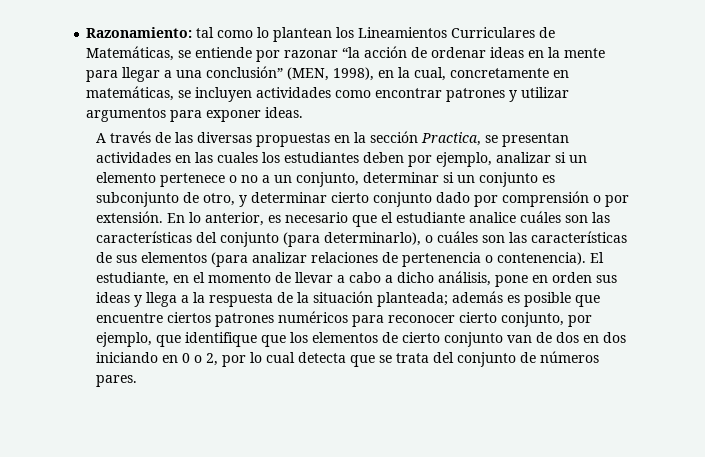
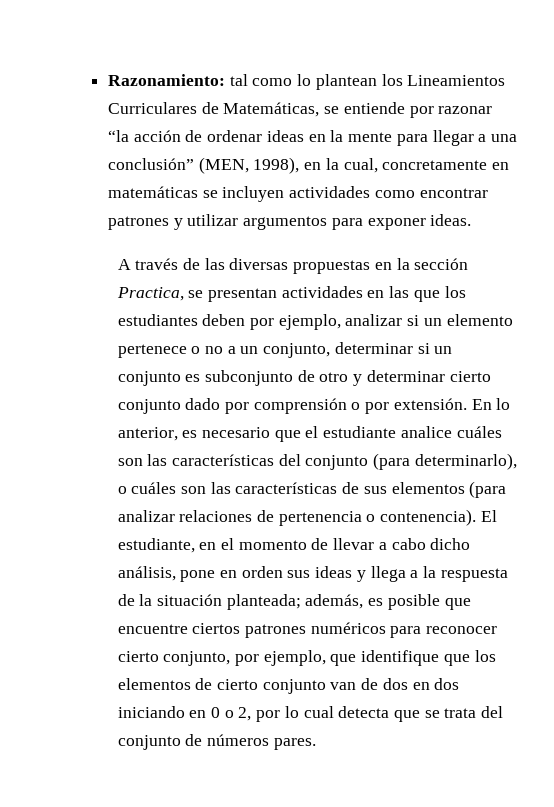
- Razonamiento: tal como lo plantean los Lineamientos Curriculares de Matemáticas, se entiende por razonar “la acción de ordenar ideas en la mente para llegar a una conclusión” (MEN, 1998), en la cual, concretamente en matemáticas, se incluyen actividades como encontrar patrones y utilizar argumentos para exponer ideas.
+ Razonamiento: tal como lo plantean los Lineamientos Curriculares de Matemáticas, se entiende por razonar “la acción de ordenar ideas en la mente para llegar a una conclusión” (MEN, 1998), en la cual, concretamente en matemáticas se incluyen actividades como encontrar patrones y utilizar argumentos para exponer ideas.
- A través de las diversas propuestas en la sección Practica, se presentan actividades en las cuales los estudiantes deben por ejemplo, analizar si un elemento pertenece o no a un conjunto, determinar si un conjunto es subconjunto de otro, y determinar cierto conjunto dado por comprensión o por extensión.
+ A través de las diversas propuestas en la sección Practica, se presentan actividades en las que los estudiantes deben por ejemplo, analizar si un elemento pertenece o no a un conjunto, determinar si un conjunto es subconjunto de otro y determinar cierto conjunto dado por comprensión o por extensión.
- El estudiante, en el momento de llevar a cabo a dicho análisis, pone en orden sus ideas y llega a la respuesta de la situación planteada;
+ El estudiante, en el momento de llevar a cabo dicho análisis, pone en orden sus ideas y llega a la respuesta de la situación planteada;
- además es posible que encuentre ciertos patrones numéricos para reconocer cierto conjunto, por ejemplo, que identifique que los elementos de cierto conjunto van de dos en dos iniciando en 0 o 2, por lo cual detecta que se trata del conjunto de números pares.
+ además, es posible que encuentre ciertos patrones numéricos para reconocer cierto conjunto, por ejemplo, que identifique que los elementos de cierto conjunto van de dos en dos iniciando en 0 o 2, por lo cual detecta que se trata del conjunto de números pares.

